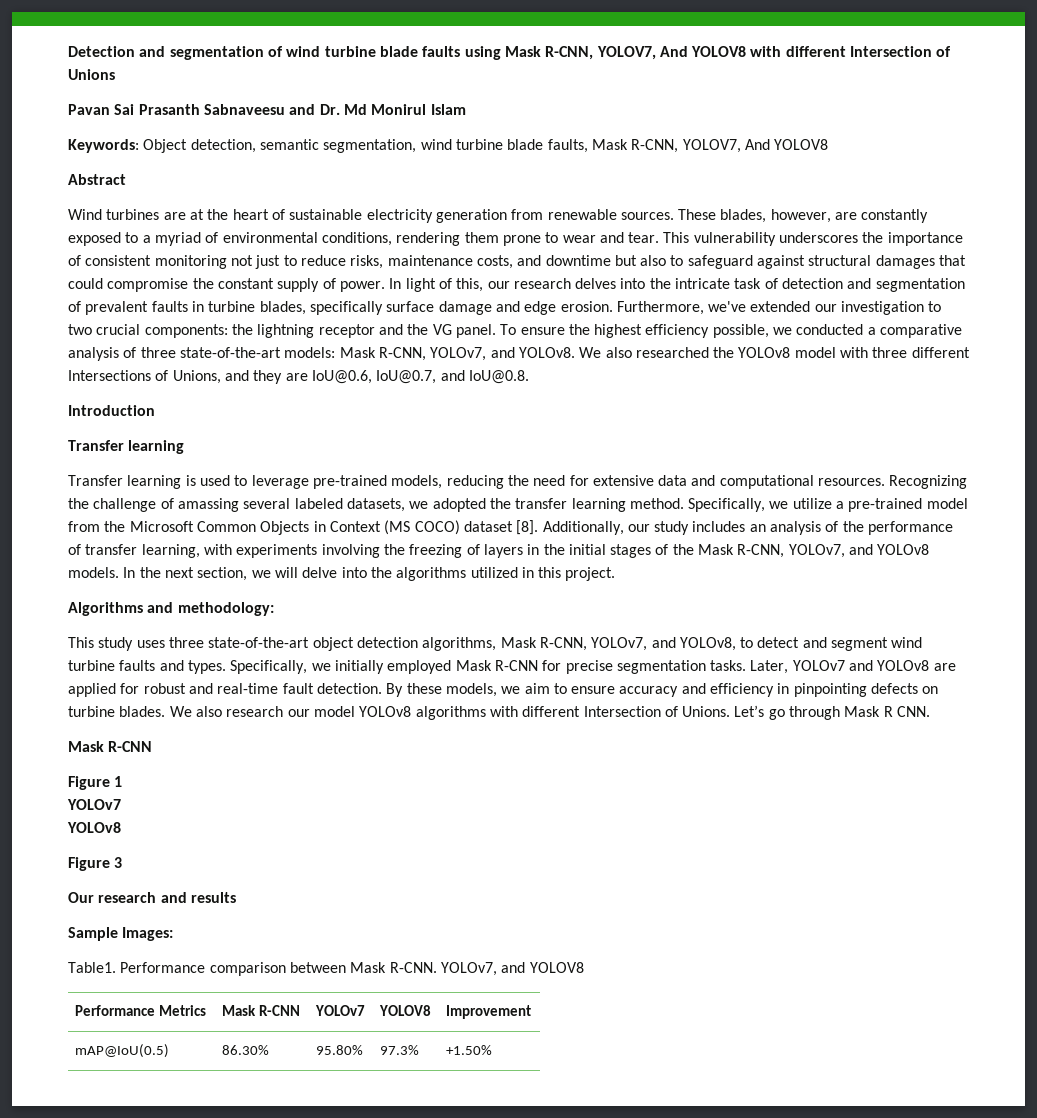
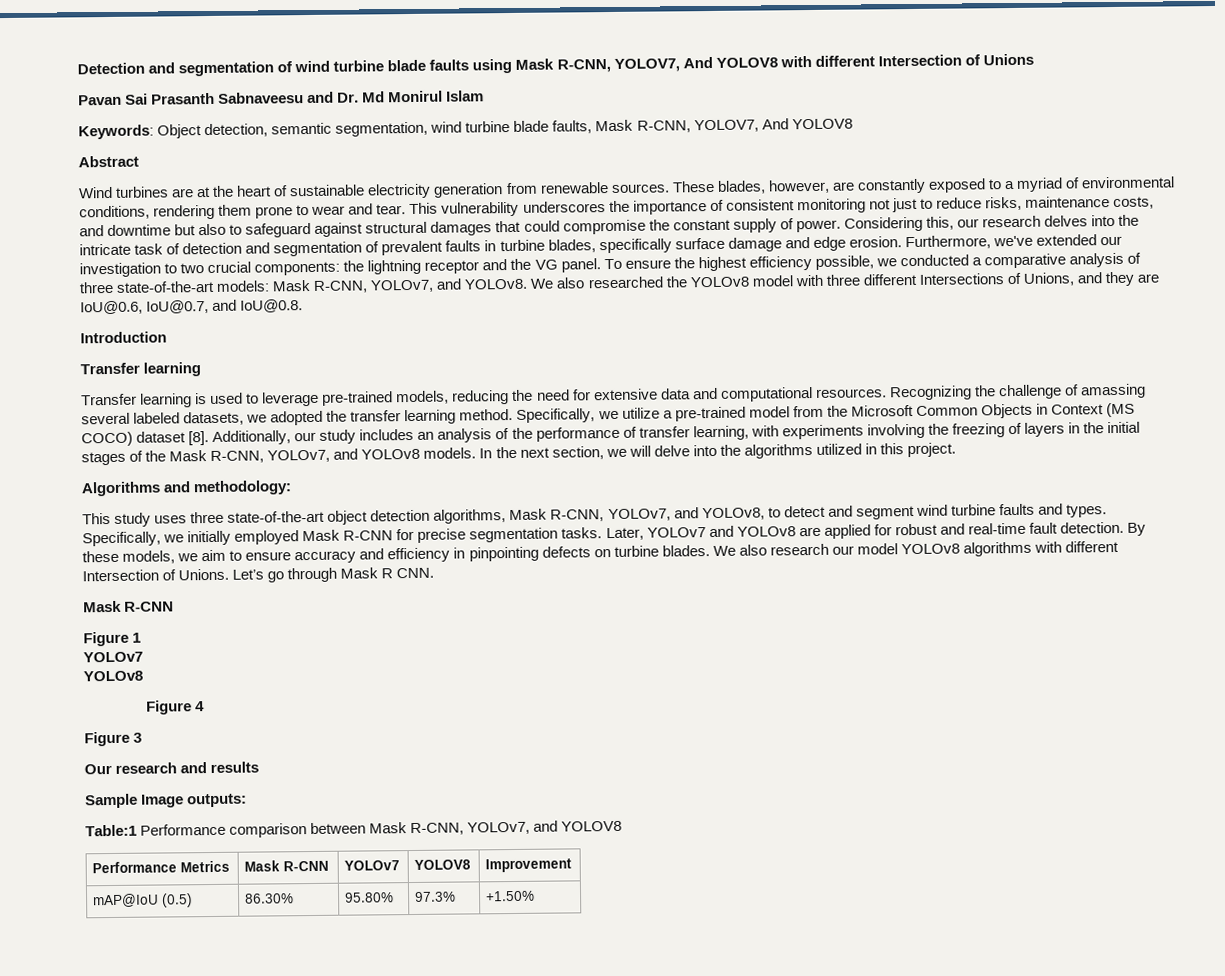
- In light of this, our research delves into the intricate task of detection and segmentation of prevalent faults in turbine blades, specifically surface damage and edge erosion.
+ Considering this, our research delves into the intricate task of detection and segmentation of prevalent faults in turbine blades, specifically surface damage and edge erosion.
+ Figure 4
- Sample Images:
- Table1. Performance comparison between Mask R-CNN. YOLOv7, and YOLOV8
+ Sample Image outputs:
+ Table:1 Performance comparison between Mask R-CNN, YOLOv7, and YOLOV8
- mAP@IoU(0.5) | 86.30% | 95.80% | 97.3% | +1.50%
+ mAP@IoU (0.5) | 86.30% | 95.80% | 97.3% | +1.50%

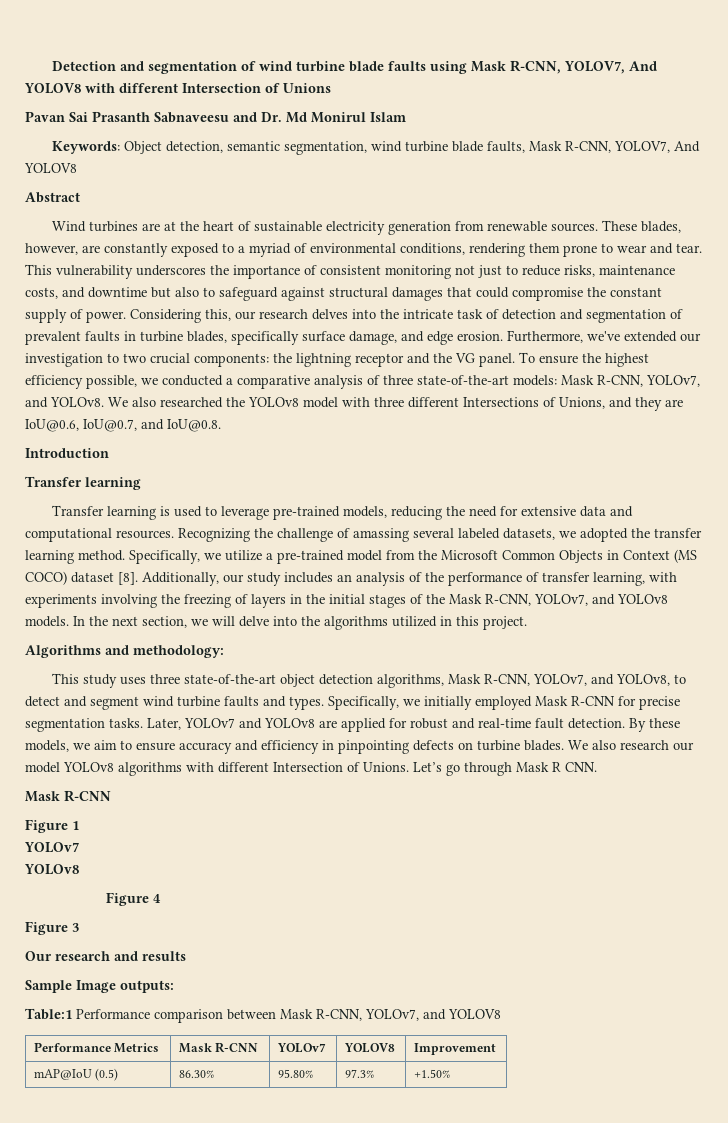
- Considering this, our research delves into the intricate task of detection and segmentation of prevalent faults in turbine blades, specifically surface damage and edge erosion.
+ Considering this, our research delves into the intricate task of detection and segmentation of prevalent faults in turbine blades, specifically surface damage, and edge erosion.

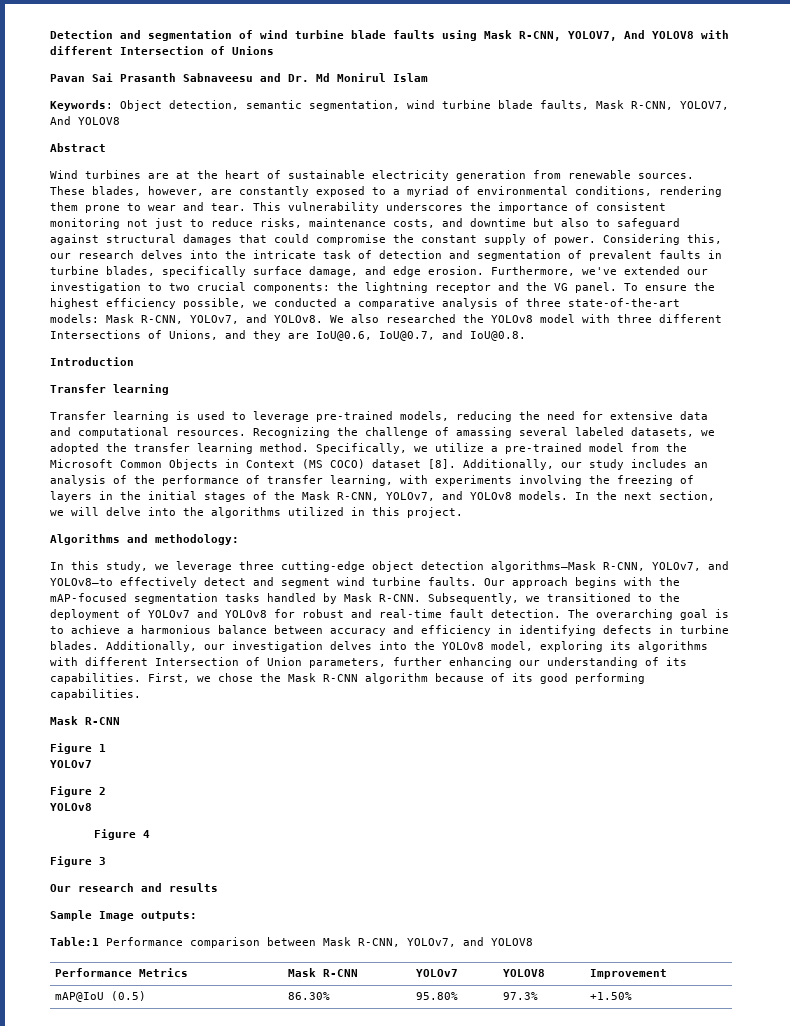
- This study uses three state-of-the-art object detection algorithms, Mask R-CNN, YOLOv7, and YOLOv8, to detect and segment wind turbine faults and types. Specifically, we initially employed Mask R-CNN for precise segmentation tasks. Later, YOLOv7 and YOLOv8 are applied for robust and real-time fault detection.
+ In this study, we leverage three cutting-edge object detection algorithms—Mask R-CNN, YOLOv7, and YOLOv8—to effectively detect and segment wind turbine faults. Our approach begins with the mAP-focused segmentation tasks handled by Mask R-CNN. Subsequently, we transitioned to the deployment of YOLOv7 and YOLOv8 for robust and real-time fault detection.
- By these models, we aim to ensure accuracy and efficiency in pinpointing defects on turbine blades. We also research our model YOLOv8 algorithms with different Intersection of Unions. Let’s go through Mask R CNN.
+ The overarching goal is to achieve a harmonious balance between accuracy and efficiency in identifying defects in turbine blades. Additionally, our investigation delves into the YOLOv8 model, exploring its algorithms with different Intersection of Union parameters, further enhancing our understanding of its capabilities. First, we chose the Mask R-CNN algorithm because of its good performing capabilities.
+ Figure 2

